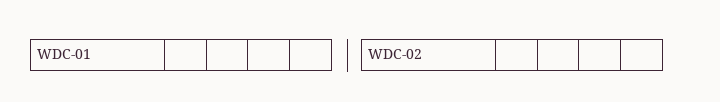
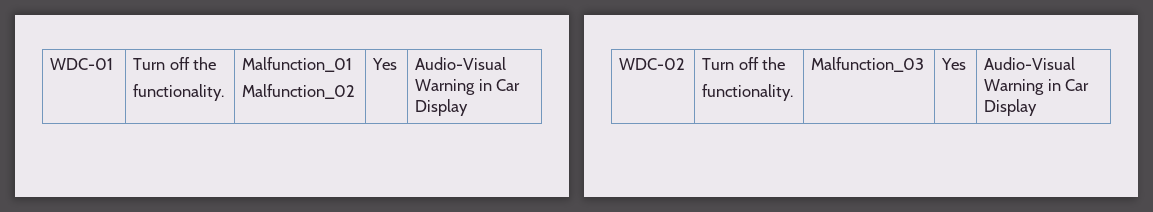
- WDC-01 | | | |
- WDC-02 | | | |
+ WDC-01 | Turn off the
+ functionality. | Malfunction_01
+ Malfunction_02 | Yes | Audio-Visual Warning in Car Display
+ WDC-02 | Turn off the
+ functionality. | Malfunction_03 | Yes | Audio-Visual Warning in Car Display

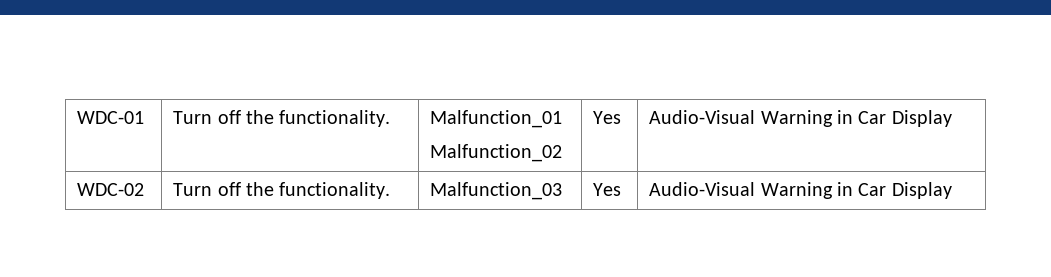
- WDC-01 | Turn off the
- functionality. | Malfunction_01
+ WDC-01 | Turn off the functionality. | Malfunction_01
- WDC-02 | Turn off the
- functionality. | Malfunction_03 | Yes | Audio-Visual Warning in Car Display
+ WDC-02 | Turn off the functionality. | Malfunction_03 | Yes | Audio-Visual Warning in Car Display

